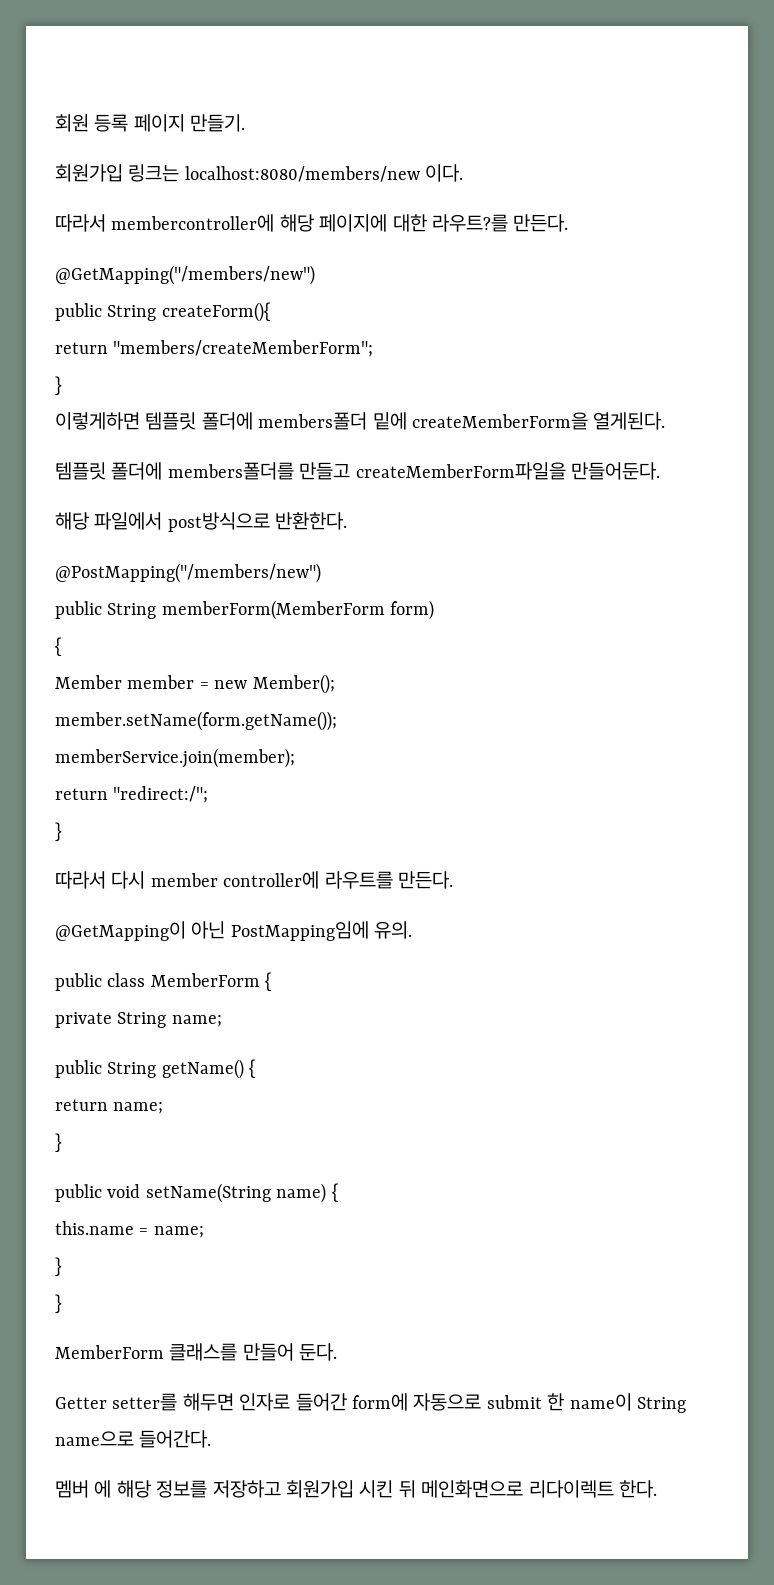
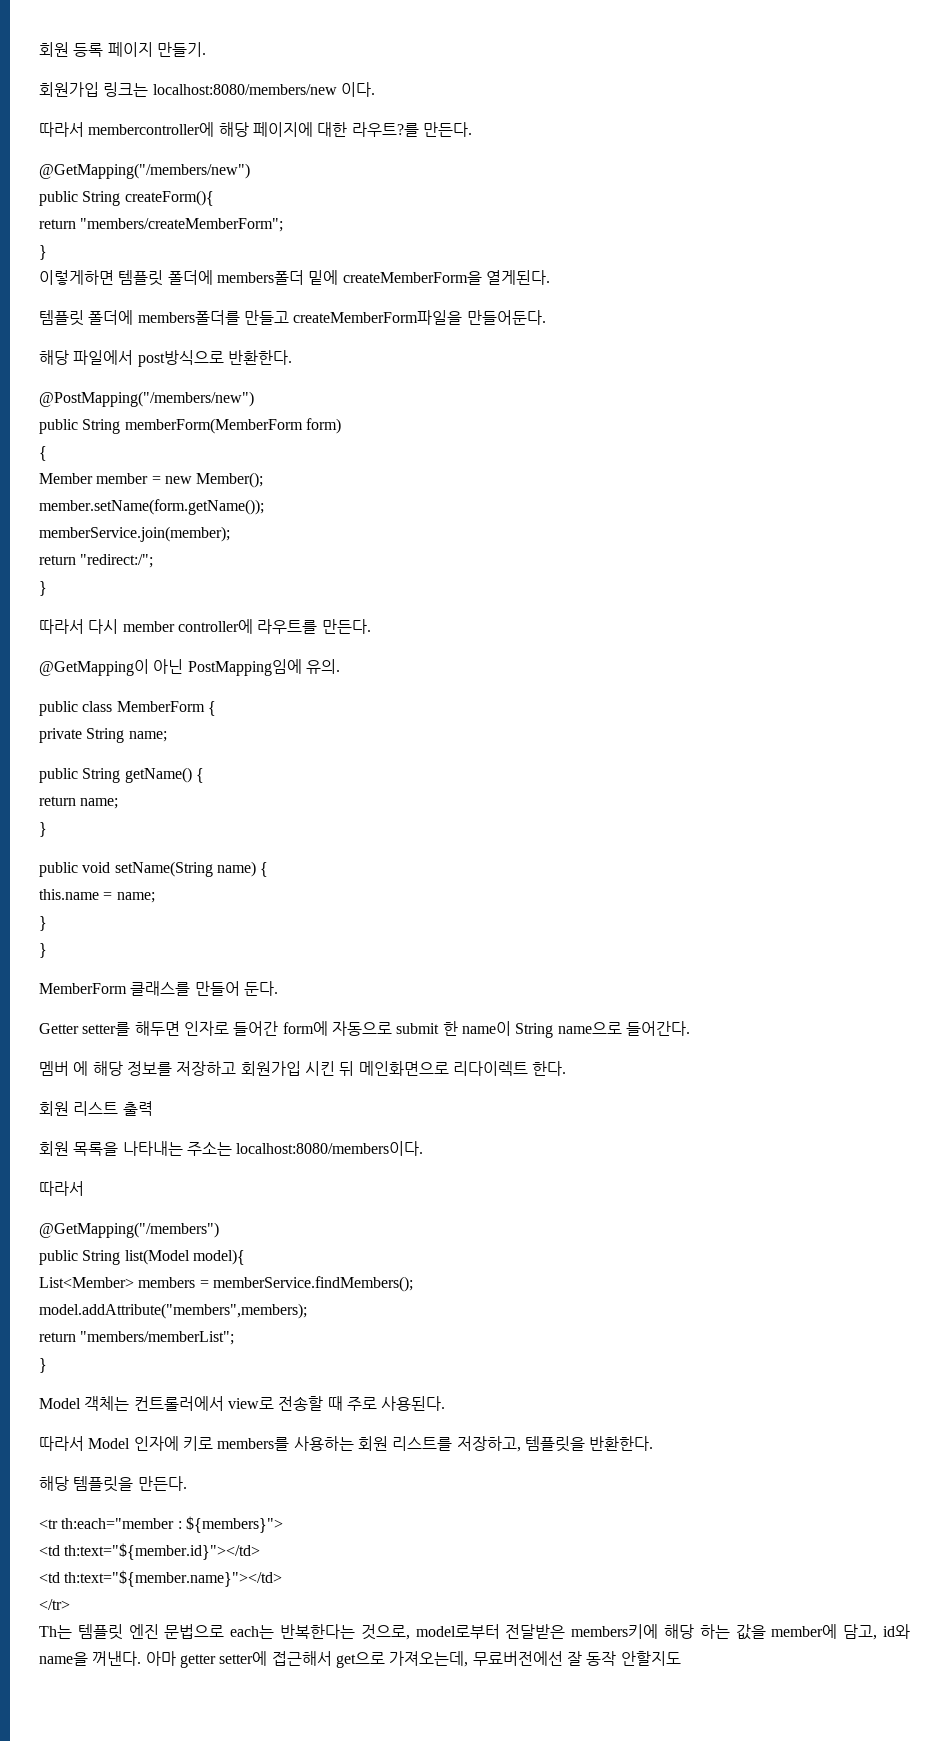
+ 회원 리스트 출력
+ 회원 목록을 나타내는 주소는 localhost:8080/members이다.
+ 따라서
+ @GetMapping("/members")
+ public String list(Model model){
+ List<Member> members = memberService.findMembers();
+ model.addAttribute("members",members);
+ return "members/memberList";
+ }
+ Model 객체는 컨트롤러에서 view로 전송할 때 주로 사용된다.
+ 따라서 Model 인자에 키로 members를 사용하는 회원 리스트를 저장하고, 템플릿을 반환한다.
+ 해당 템플릿을 만든다.
+ <tr th:each="member : ${members}">
+ <td th:text="${member.id}"></td>
+ <td th:text="${member.name}"></td>
+ </tr>
+ Th는 템플릿 엔진 문법으로 each는 반복한다는 것으로, model로부터 전달받은 members키에 해당 하는 값을 member에 담고, id와 name을 꺼낸다. 아마 getter setter에 접근해서 get으로 가져오는데, 무료버전에선 잘 동작 안할지도

